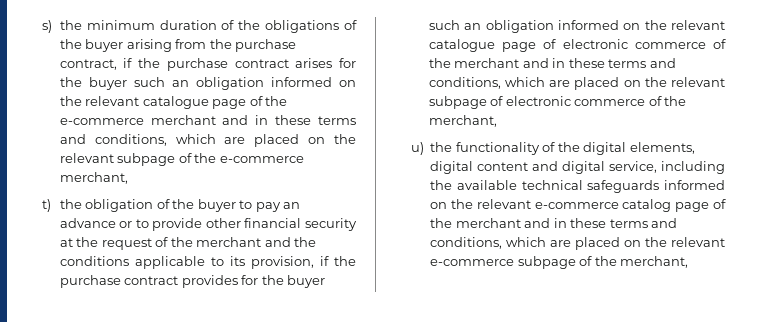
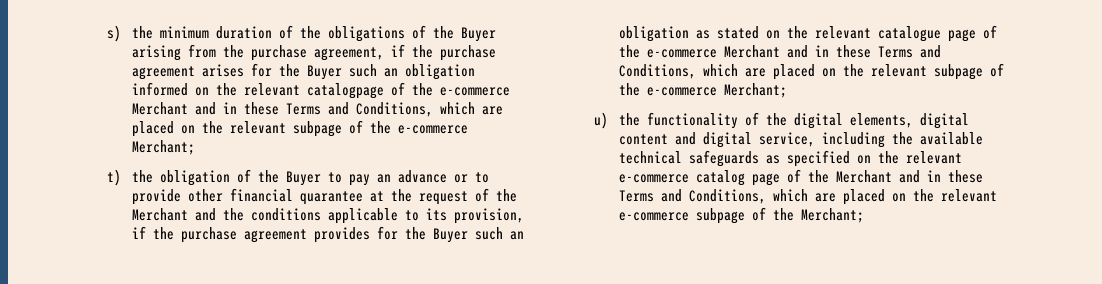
- s) the minimum duration of the obligations of the buyer arising from the purchase contract, if the purchase contract arises for the buyer such an obligation informed on the relevant catalogue page of the e-commerce merchant and in these terms and conditions, which are placed on the relevant subpage of the e-commerce merchant,
+ s) the minimum duration of the obligations of the Buyer arising from the purchase agreement, if the purchase agreement arises for the Buyer such an obligation informed on the relevant catalogpage of the e-commerce Merchant and in these Terms and Conditions, which are placed on the relevant subpage of the e-commerce Merchant;
- t) the obligation of the buyer to pay an advance or to provide other financial security at the request of the merchant and the conditions applicable to its provision, if the purchase contract provides for the buyer such an obligation informed on the relevant catalogue page of electronic commerce of the merchant and in these terms and conditions, which are placed on the relevant subpage of electronic commerce of the merchant,
+ t) the obligation of the Buyer to pay an advance or to provide other financial quarantee at the request of the Merchant and the conditions applicable to its provision, if the purchase agreement provides for the Buyer such an obligation as stated on the relevant catalogue page of the e-commerce Merchant and in these Terms and Conditions, which are placed on the relevant subpage of the e-commerce Merchant;
- u) the functionality of the digital elements, digital content and digital service, including the available technical safeguards informed on the relevant e-commerce catalog page of the merchant and in these terms and conditions, which are placed on the relevant e-commerce subpage of the merchant,
+ u) the functionality of the digital elements, digital content and digital service, including the available technical safeguards as specified on the relevant e-commerce catalog page of the Merchant and in these Terms and Conditions, which are placed on the relevant e-commerce subpage of the Merchant;

